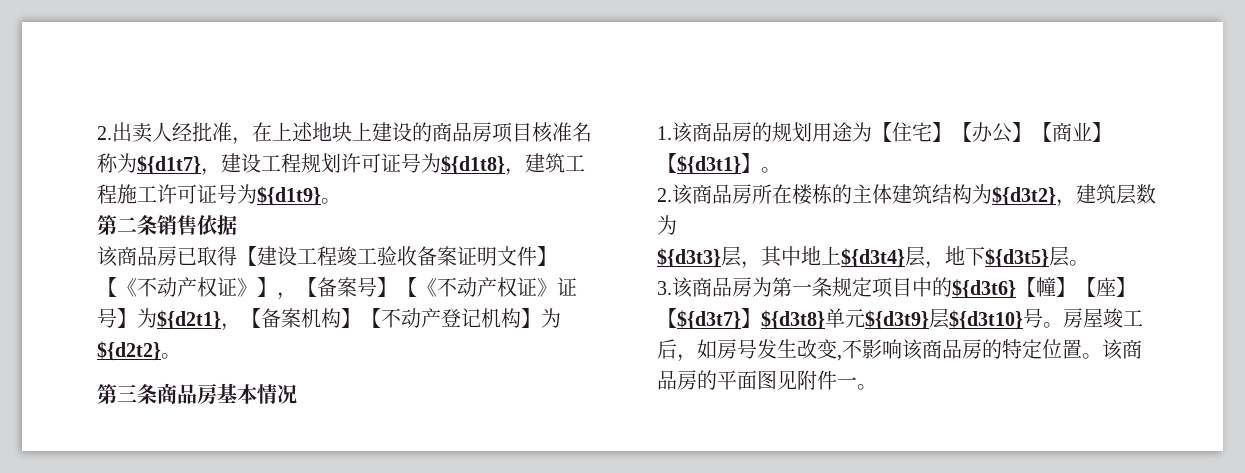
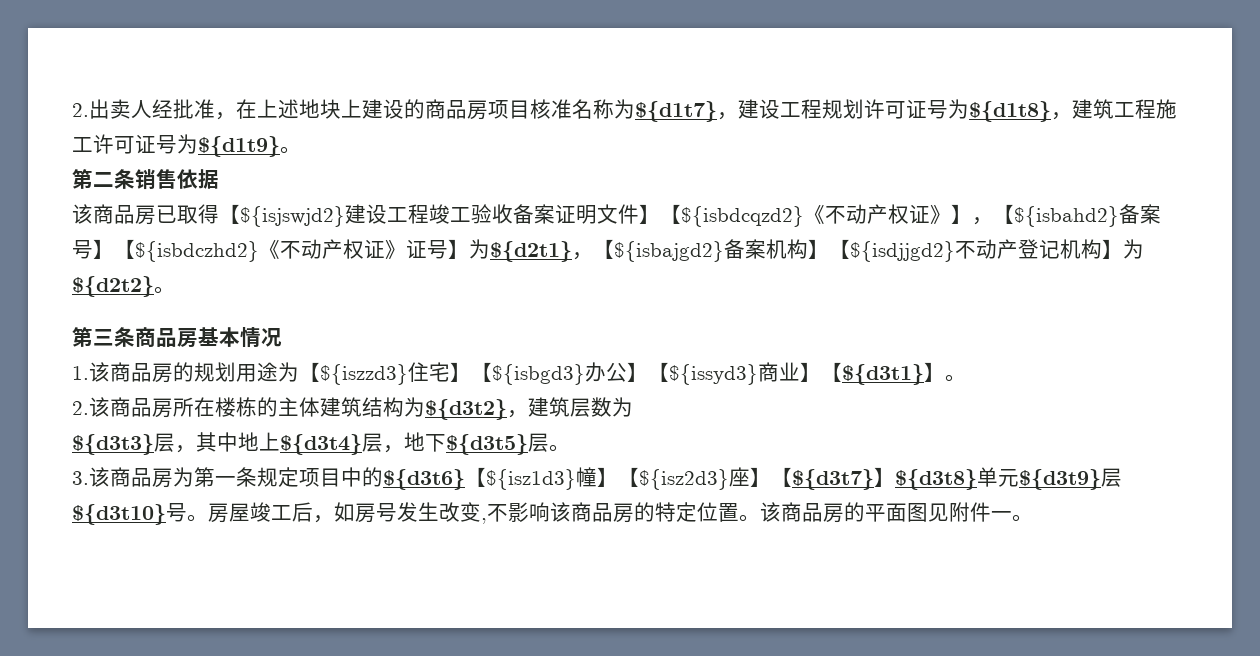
- 该商品房已取得【建设工程竣工验收备案证明文件】【《不动产权证》】，【备案号】【《不动产权证》证号】为${d2t1}，【备案机构】【不动产登记机构】为${d2t2}。
+ 该商品房已取得【${isjswjd2}建设工程竣工验收备案证明文件】【${isbdcqzd2}《不动产权证》】，【${isbahd2}备案号】【${isbdczhd2}《不动产权证》证号】为${d2t1}，【${isbajgd2}备案机构】【${isdjjgd2}不动产登记机构】为${d2t2}。
- 1.该商品房的规划用途为【住宅】【办公】【商业】【${d3t1}】。
+ 1.该商品房的规划用途为【${iszzd3}住宅】【${isbgd3}办公】【${issyd3}商业】【${d3t1}】。
- 3.该商品房为第一条规定项目中的${d3t6}【幢】【座】【${d3t7}】${d3t8}单元${d3t9}层${d3t10}号。
+ 3.该商品房为第一条规定项目中的${d3t6}【${isz1d3}幢】【${isz2d3}座】【${d3t7}】${d3t8}单元${d3t9}层${d3t10}号。

